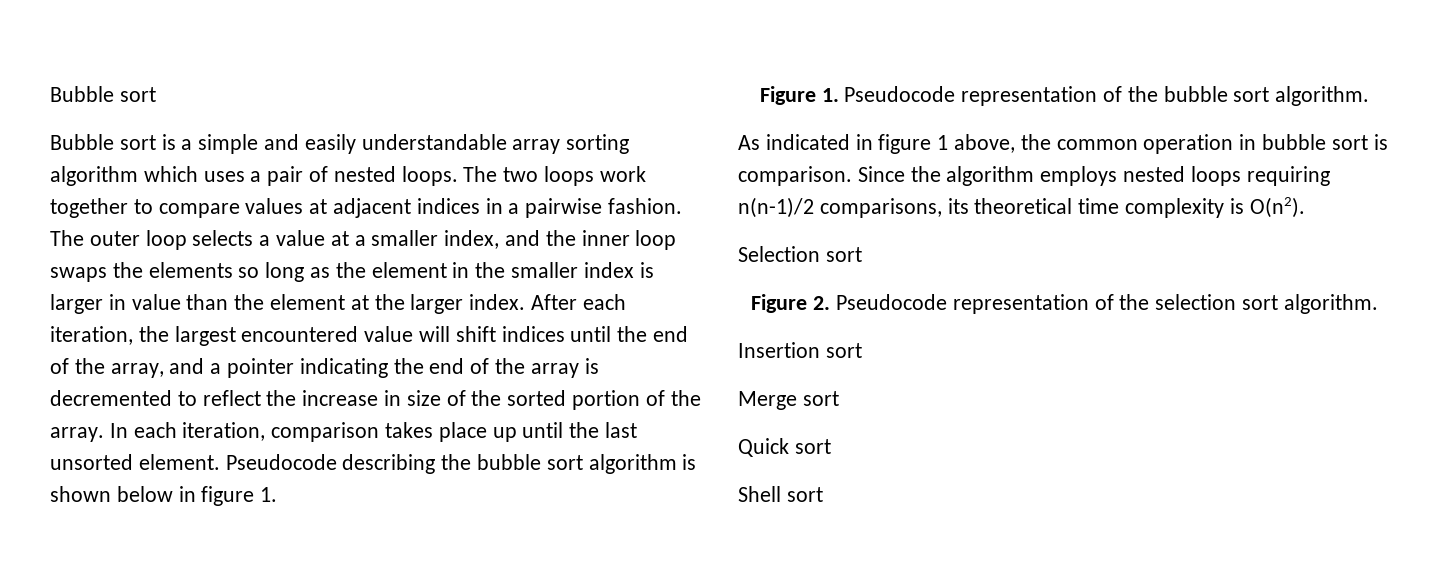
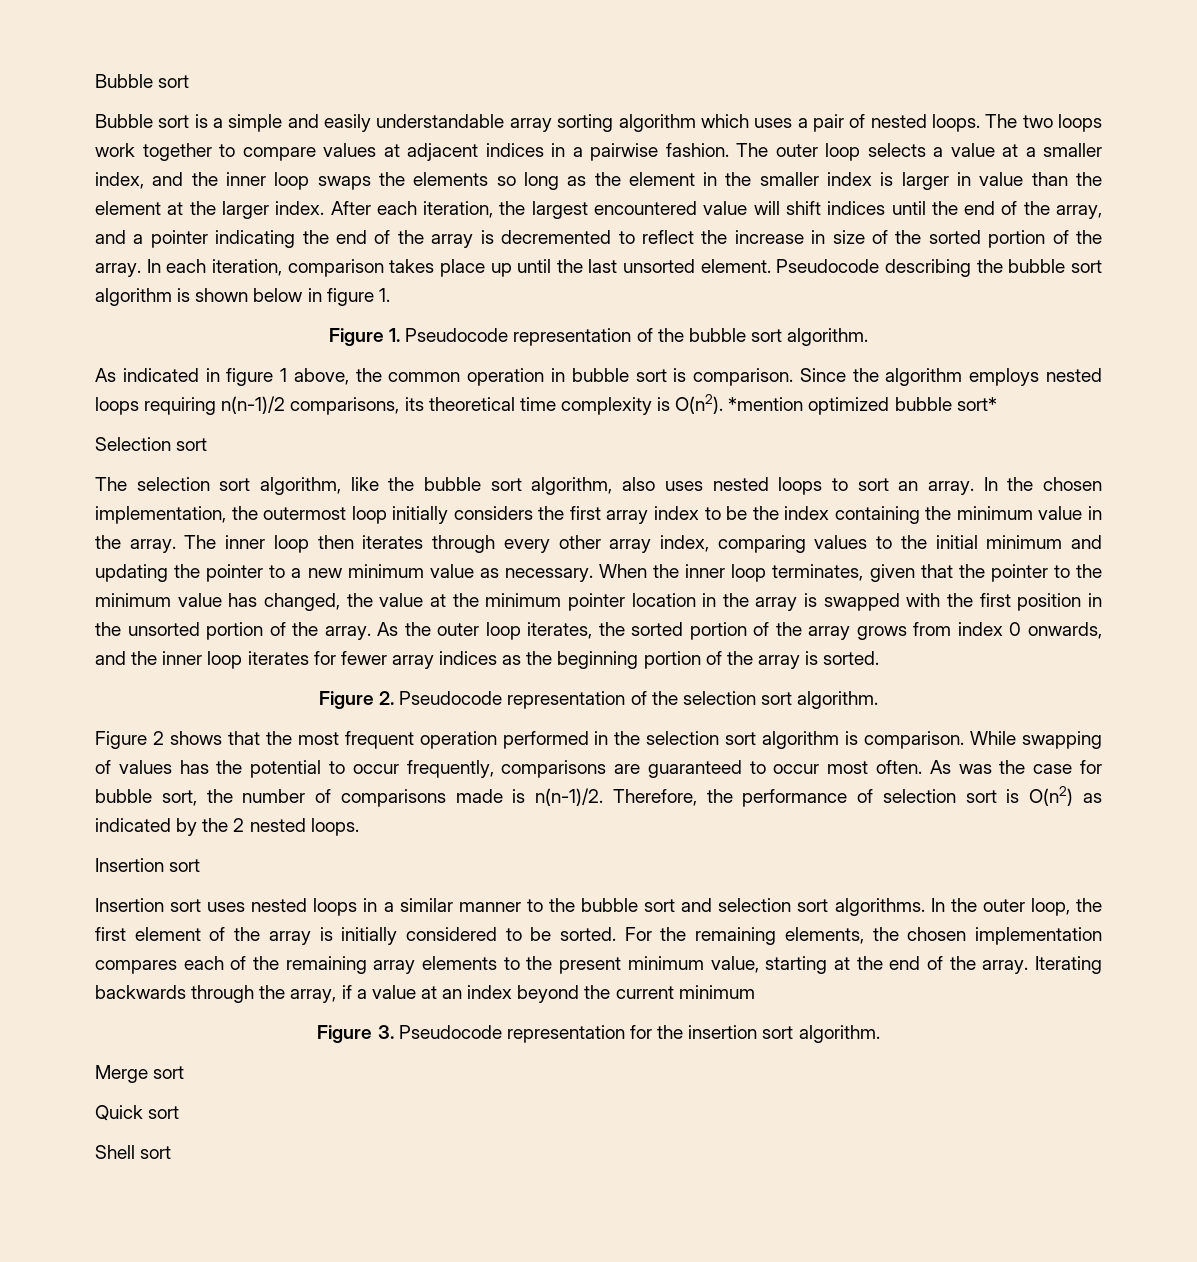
- Since the algorithm employs nested loops requiring n(n-1)/2 comparisons, its theoretical time complexity is O(n2).
+ Since the algorithm employs nested loops requiring n(n-1)/2 comparisons, its theoretical time complexity is O(n2). *mention optimized bubble sort*
  Selection sort
+ The selection sort algorithm, like the bubble sort algorithm, also uses nested loops to sort an array. In the chosen implementation, the outermost loop initially considers the first array index to be the index containing the minimum value in the array. The inner loop then iterates through every other array index, comparing values to the initial minimum and updating the pointer to a new minimum value as necessary. When the inner loop terminates, given that the pointer to the minimum value has changed, the value at the minimum pointer location in the array is swapped with the first position in the unsorted portion of the array. As the outer loop iterates, the sorted portion of the array grows from index 0 onwards, and the inner loop iterates for fewer array indices as the beginning portion of the array is sorted.
+ Figure 2 shows that the most frequent operation performed in the selection sort algorithm is comparison. While swapping of values has the potential to occur frequently, comparisons are guaranteed to occur most often. As was the case for bubble sort, the number of comparisons made is n(n-1)/2. Therefore, the performance of selection sort is O(n2) as indicated by the 2 nested loops.
  Insertion sort
+ Insertion sort uses nested loops in a similar manner to the bubble sort and selection sort algorithms. In the outer loop, the first element of the array is initially considered to be sorted. For the remaining elements, the chosen implementation compares each of the remaining array elements to the present minimum value, starting at the end of the array. Iterating backwards through the array, if a value at an index beyond the current minimum
+ Figure 3. Pseudocode representation for the insertion sort algorithm.

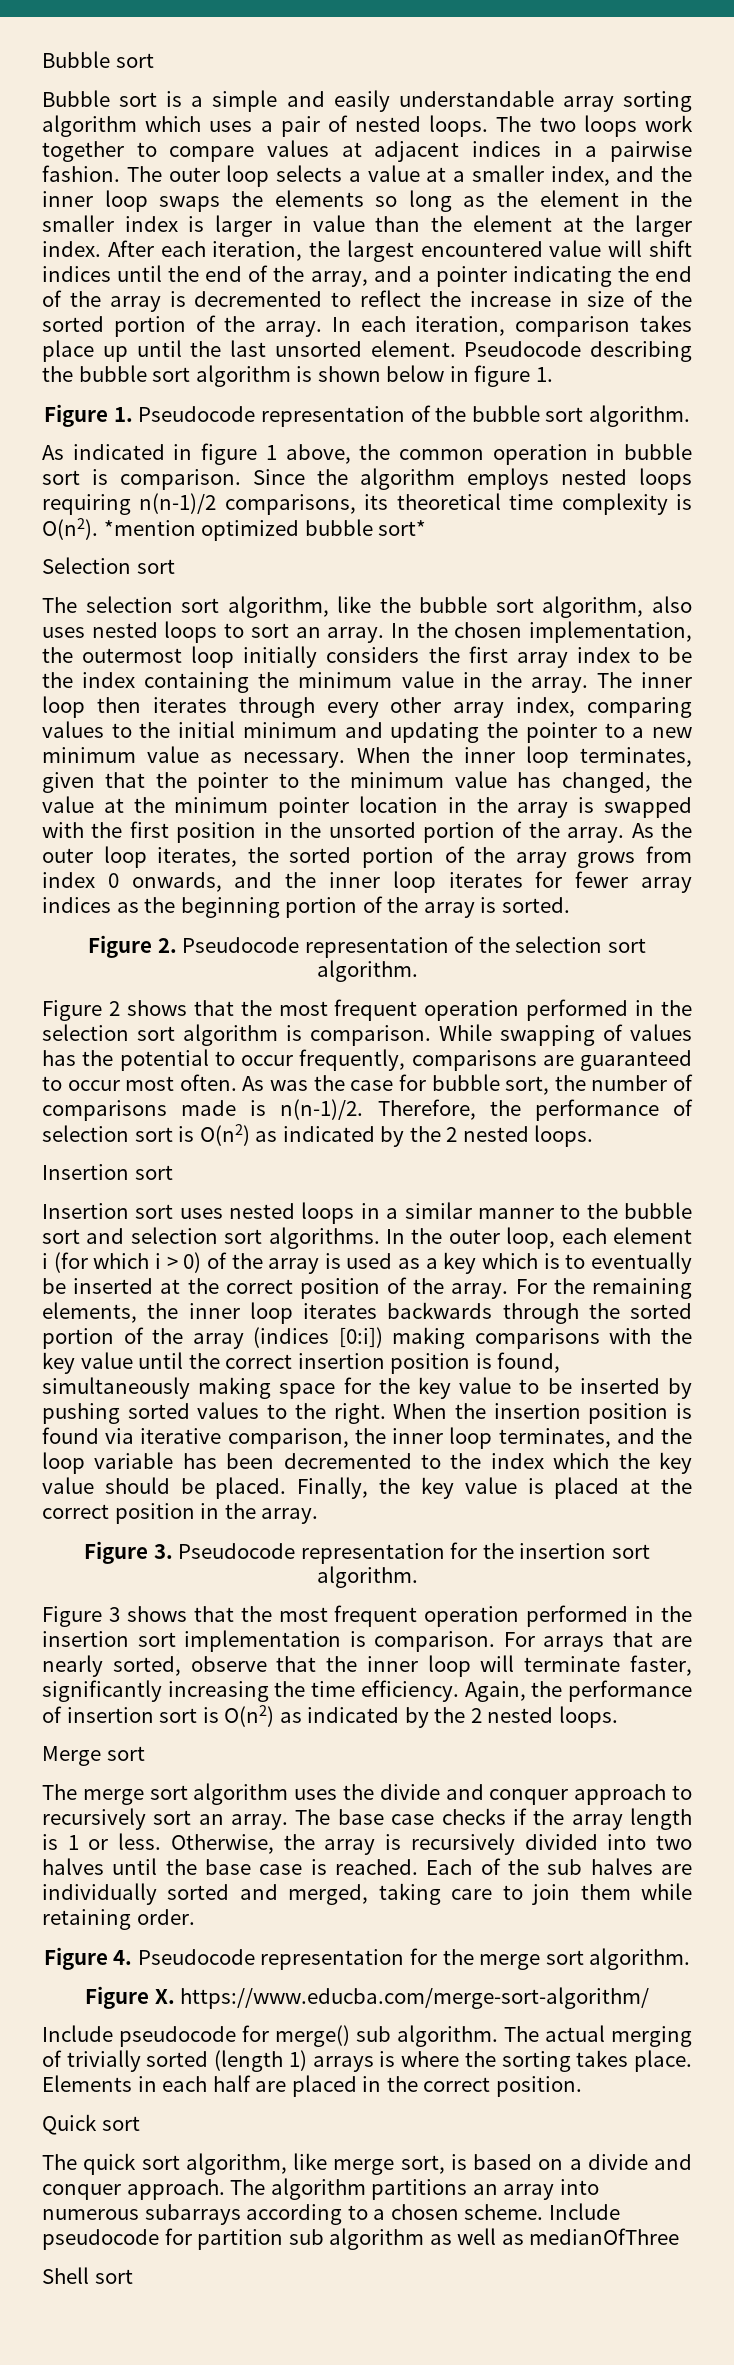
- In the outer loop, the first element of the array is initially considered to be sorted.
+ In the outer loop, each element i (for which i > 0) of the array is used as a key which is to eventually be inserted at the correct position of the array.
- For the remaining elements, the chosen implementation compares each of the remaining array elements to the present minimum value, starting at the end of the array. Iterating backwards through the array, if a value at an index beyond the current minimum
+ For the remaining elements, the inner loop iterates backwards through the sorted portion of the array (indices [0:i]) making comparisons with the key value until the correct insertion position is found, simultaneously making space for the key value to be inserted by pushing sorted values to the right. When the insertion position is found via iterative comparison, the inner loop terminates, and the loop variable has been decremented to the index which the key value should be placed. Finally, the key value is placed at the correct position in the array.
+ Figure 3 shows that the most frequent operation performed in the insertion sort implementation is comparison. For arrays that are nearly sorted, observe that the inner loop will terminate faster, significantly increasing the time efficiency. Again, the performance of insertion sort is O(n2) as indicated by the 2 nested loops.
  Merge sort
+ The merge sort algorithm uses the divide and conquer approach to recursively sort an array. The base case checks if the array length is 1 or less. Otherwise, the array is recursively divided into two halves until the base case is reached. Each of the sub halves are individually sorted and merged, taking care to join them while retaining order.
+ Figure 4. Pseudocode representation for the merge sort algorithm.
+ Figure X. https://www.educba.com/merge-sort-algorithm/
+ Include pseudocode for merge() sub algorithm. The actual merging of trivially sorted (length 1) arrays is where the sorting takes place. Elements in each half are placed in the correct position.
  Quick sort
+ The quick sort algorithm, like merge sort, is based on a divide and conquer approach. The algorithm partitions an array into numerous subarrays according to a chosen scheme. Include pseudocode for partition sub algorithm as well as medianOfThree

